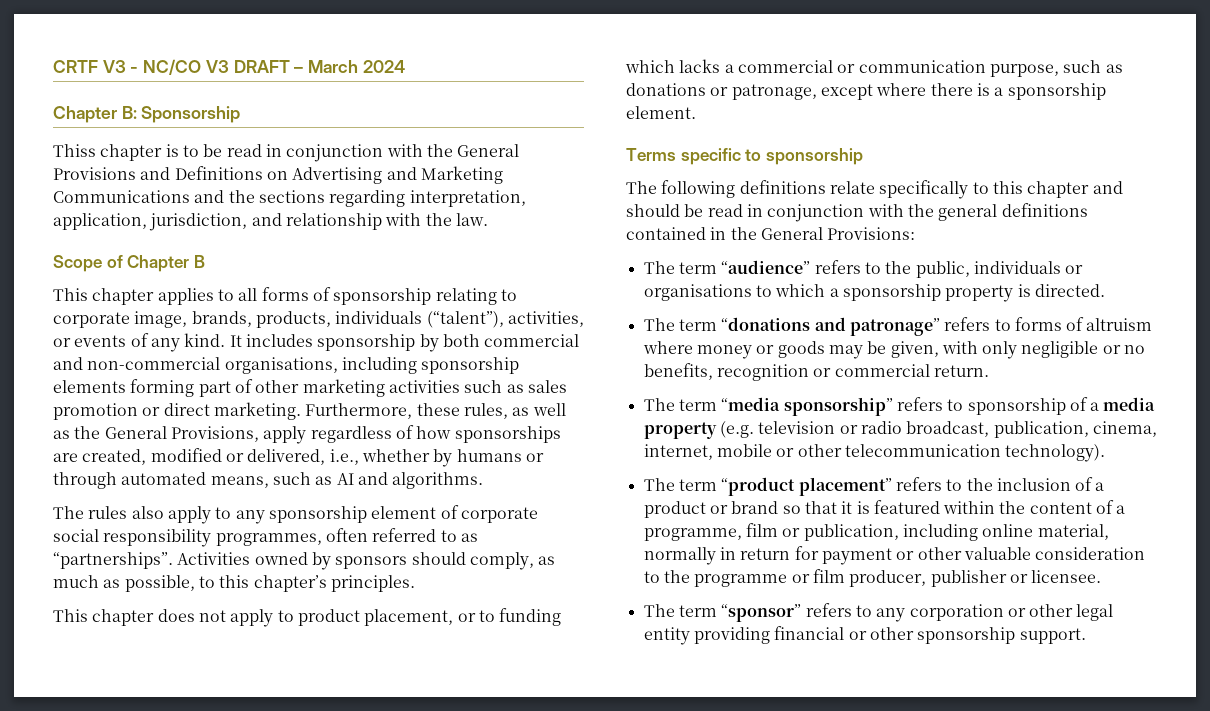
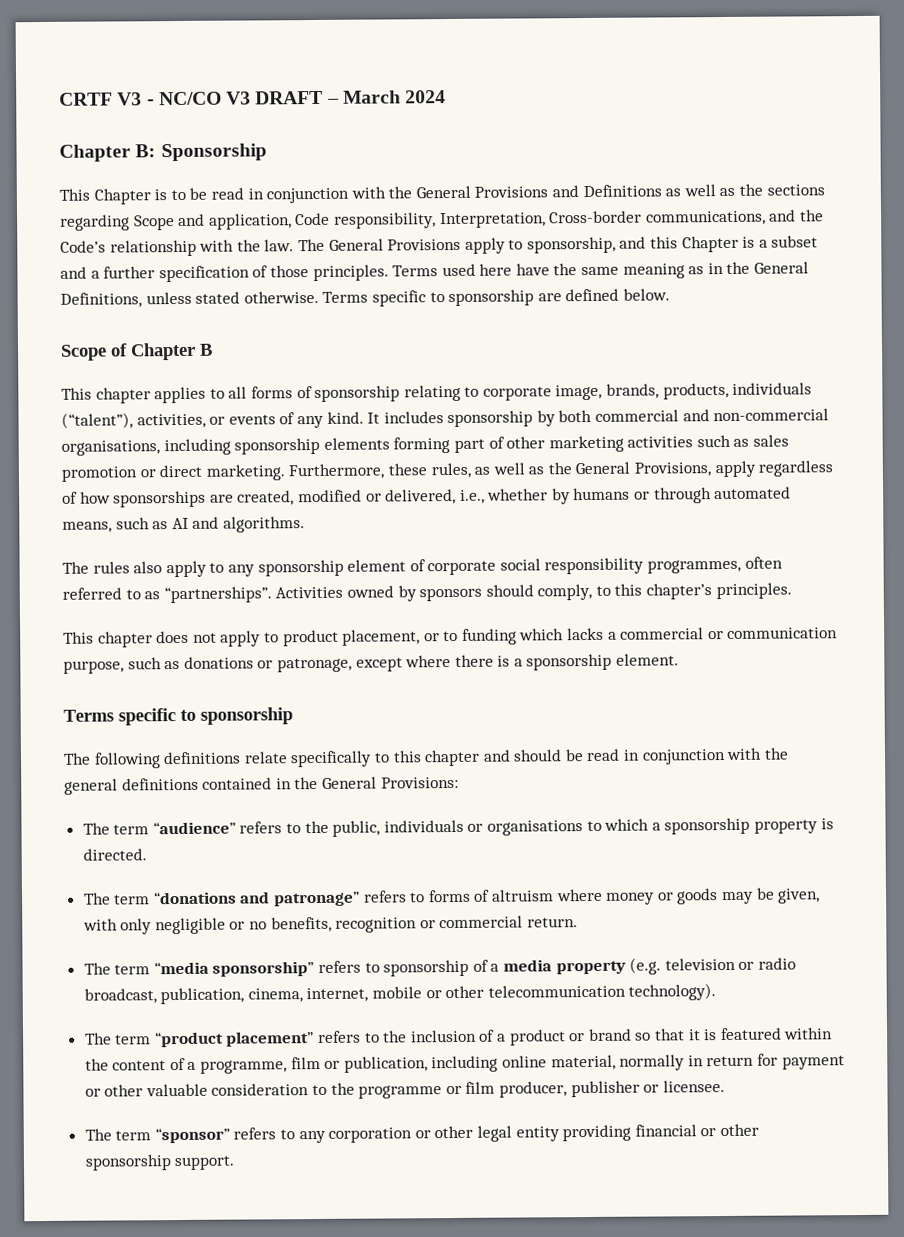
- Thiss chapter is to be read in conjunction with the General Provisions and Definitions on Advertising and Marketing Communications and the sections regarding interpretation, application, jurisdiction, and relationship with the law.
+ This Chapter is to be read in conjunction with the General Provisions and Definitions as well as the sections regarding Scope and application, Code responsibility, Interpretation, Cross-border communications, and the Code’s relationship with the law. The General Provisions apply to sponsorship, and this Chapter is a subset and a further specification of those principles. Terms used here have the same meaning as in the General Definitions, unless stated otherwise. Terms specific to sponsorship are defined below.
- Activities owned by sponsors should comply, as much as possible, to this chapter’s principles.
+ Activities owned by sponsors should comply, to this chapter’s principles.

